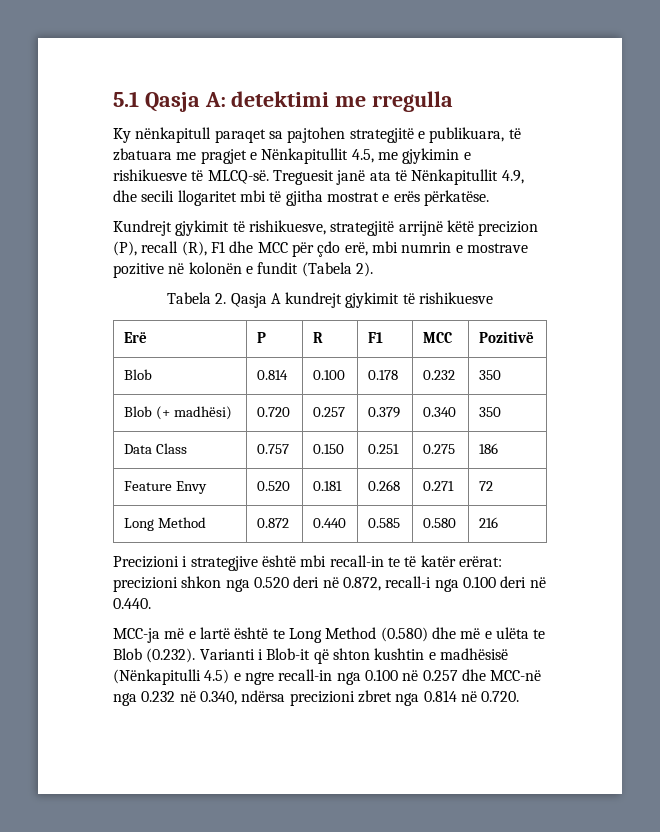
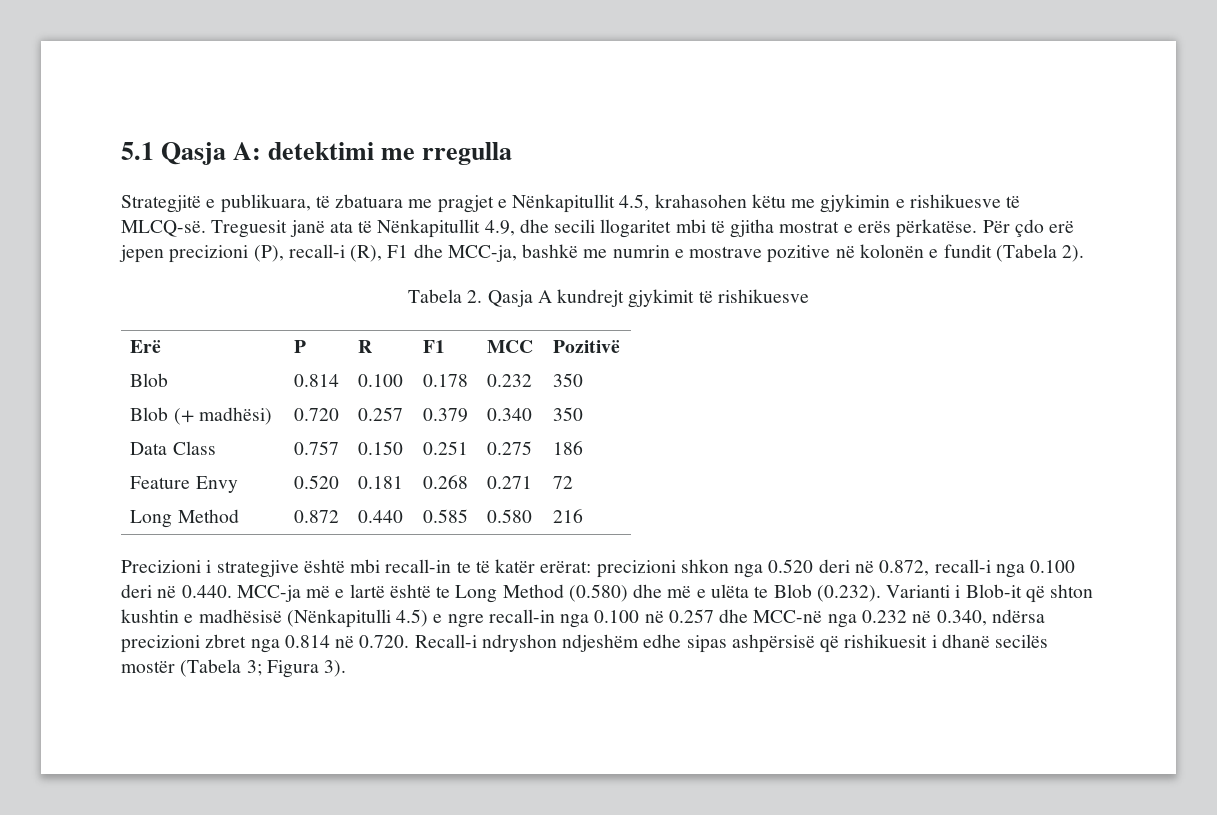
- Ky nënkapitull paraqet sa pajtohen strategjitë e publikuara, të zbatuara me pragjet e Nënkapitullit 4.5, me gjykimin e rishikuesve të MLCQ-së.
+ Strategjitë e publikuara, të zbatuara me pragjet e Nënkapitullit 4.5, krahasohen këtu me gjykimin e rishikuesve të MLCQ-së.
- Treguesit janë ata të Nënkapitullit 4.9, dhe secili llogaritet mbi të gjitha mostrat e erës përkatëse.
- Kundrejt gjykimit të rishikuesve, strategjitë arrijnë këtë precizion (P), recall (R), F1 dhe MCC për çdo erë, mbi numrin e mostrave pozitive në kolonën e fundit (Tabela 2).
+ Treguesit janë ata të Nënkapitullit 4.9, dhe secili llogaritet mbi të gjitha mostrat e erës përkatëse. Për çdo erë jepen precizioni (P), recall-i (R), F1 dhe MCC-ja, bashkë me numrin e mostrave pozitive në kolonën e fundit (Tabela 2).
- precizioni shkon nga 0.520 deri në 0.872, recall-i nga 0.100 deri në 0.440.
- MCC-ja më e lartë është te Long Method (0.580) dhe më e ulëta te Blob (0.232). Varianti i Blob-it që shton kushtin e madhësisë (Nënkapitulli 4.5) e ngre recall-in nga 0.100 në 0.257 dhe MCC-në nga 0.232 në 0.340, ndërsa precizioni zbret nga 0.814 në 0.720.
+ precizioni shkon nga 0.520 deri në 0.872, recall-i nga 0.100 deri në 0.440. MCC-ja më e lartë është te Long Method (0.580) dhe më e ulëta te Blob (0.232). Varianti i Blob-it që shton kushtin e madhësisë (Nënkapitulli 4.5) e ngre recall-in nga 0.100 në 0.257 dhe MCC-në nga 0.232 në 0.340, ndërsa precizioni zbret nga 0.814 në 0.720. Recall-i ndryshon ndjeshëm edhe sipas ashpërsisë që rishikuesit i dhanë secilës mostër (Tabela 3; Figura 3).

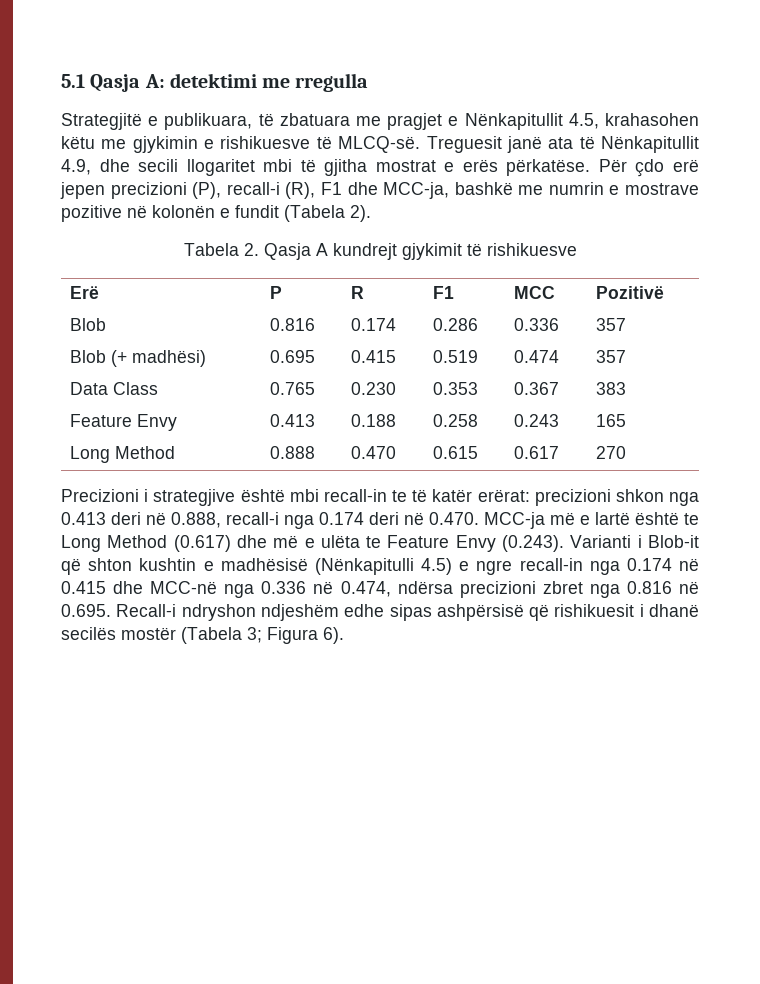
- Blob | 0.814 | 0.100 | 0.178 | 0.232 | 350
- Blob (+ madhësi) | 0.720 | 0.257 | 0.379 | 0.340 | 350
- Data Class | 0.757 | 0.150 | 0.251 | 0.275 | 186
- Feature Envy | 0.520 | 0.181 | 0.268 | 0.271 | 72
- Long Method | 0.872 | 0.440 | 0.585 | 0.580 | 216
+ Blob | 0.816 | 0.174 | 0.286 | 0.336 | 357
+ Blob (+ madhësi) | 0.695 | 0.415 | 0.519 | 0.474 | 357
+ Data Class | 0.765 | 0.230 | 0.353 | 0.367 | 383
+ Feature Envy | 0.413 | 0.188 | 0.258 | 0.243 | 165
+ Long Method | 0.888 | 0.470 | 0.615 | 0.617 | 270
- precizioni shkon nga 0.520 deri në 0.872, recall-i nga 0.100 deri në 0.440. MCC-ja më e lartë është te Long Method (0.580) dhe më e ulëta te Blob (0.232). Varianti i Blob-it që shton kushtin e madhësisë (Nënkapitulli 4.5) e ngre recall-in nga 0.100 në 0.257 dhe MCC-në nga 0.232 në 0.340, ndërsa precizioni zbret nga 0.814 në 0.720. Recall-i ndryshon ndjeshëm edhe sipas ashpërsisë që rishikuesit i dhanë secilës mostër (Tabela 3;
+ precizioni shkon nga 0.413 deri në 0.888, recall-i nga 0.174 deri në 0.470. MCC-ja më e lartë është te Long Method (0.617) dhe më e ulëta te Feature Envy (0.243). Varianti i Blob-it që shton kushtin e madhësisë (Nënkapitulli 4.5) e ngre recall-in nga 0.174 në 0.415 dhe MCC-në nga 0.336 në 0.474, ndërsa precizioni zbret nga 0.816 në 0.695. Recall-i ndryshon ndjeshëm edhe sipas ashpërsisë që rishikuesit i dhanë secilës mostër (Tabela 3;
- Figura 3).
+ Figura 6).

